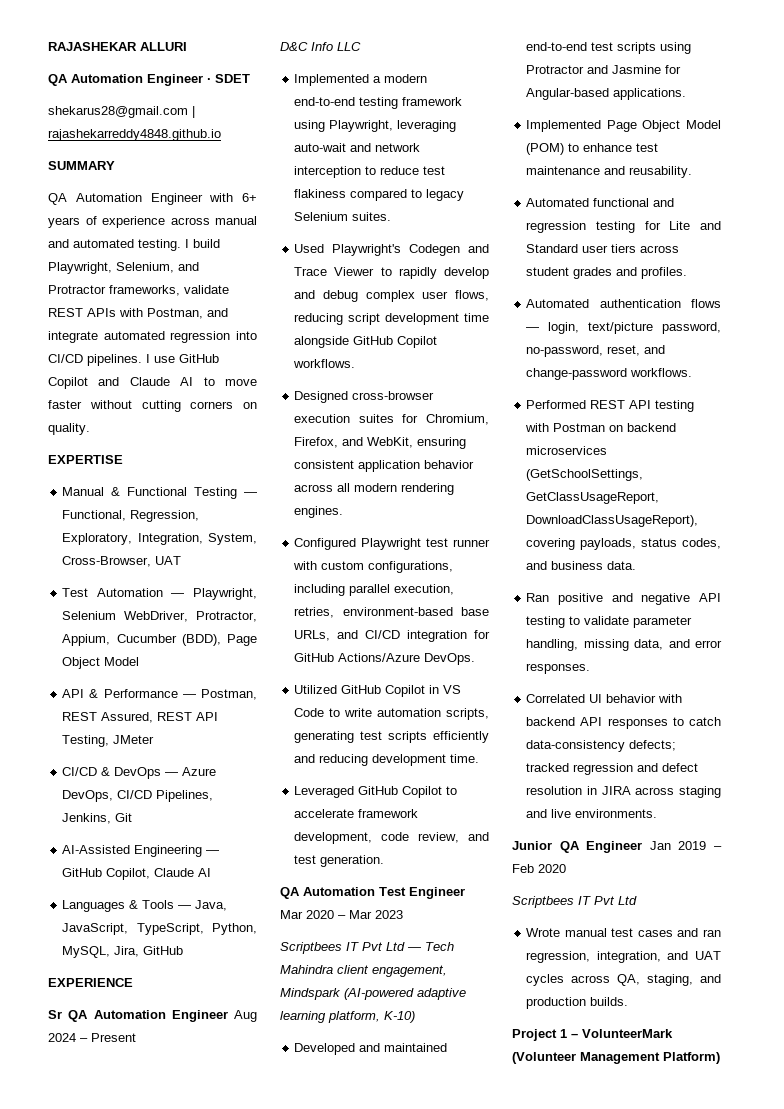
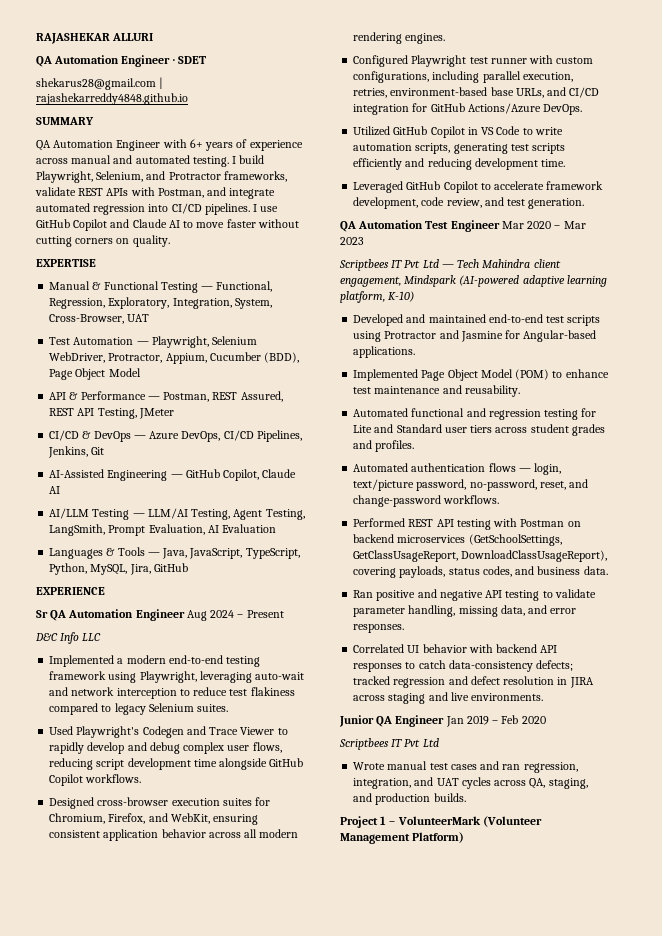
+ AI/LLM Testing — LLM/AI Testing, Agent Testing, LangSmith, Prompt Evaluation, AI Evaluation

